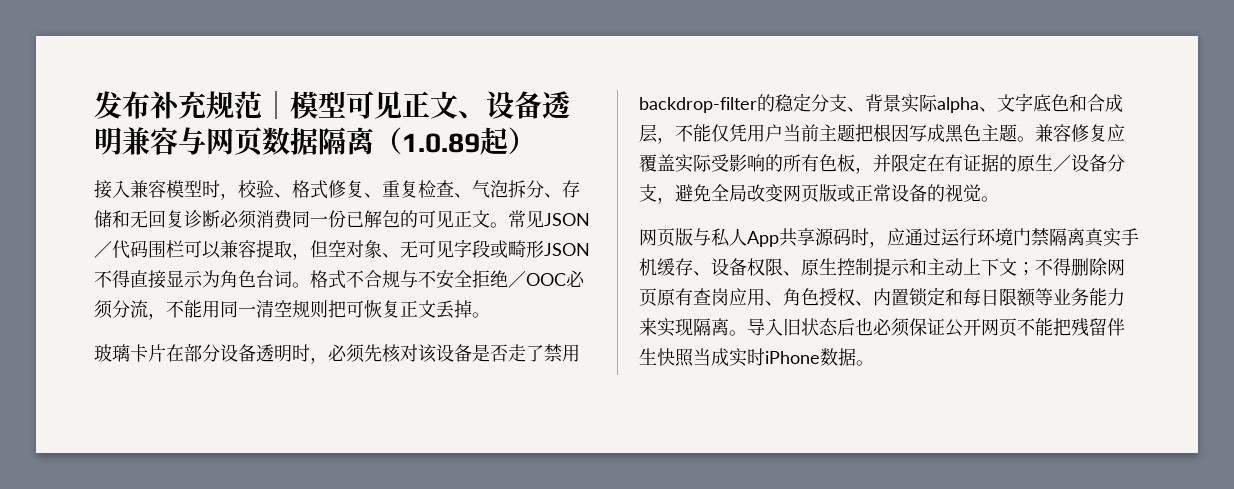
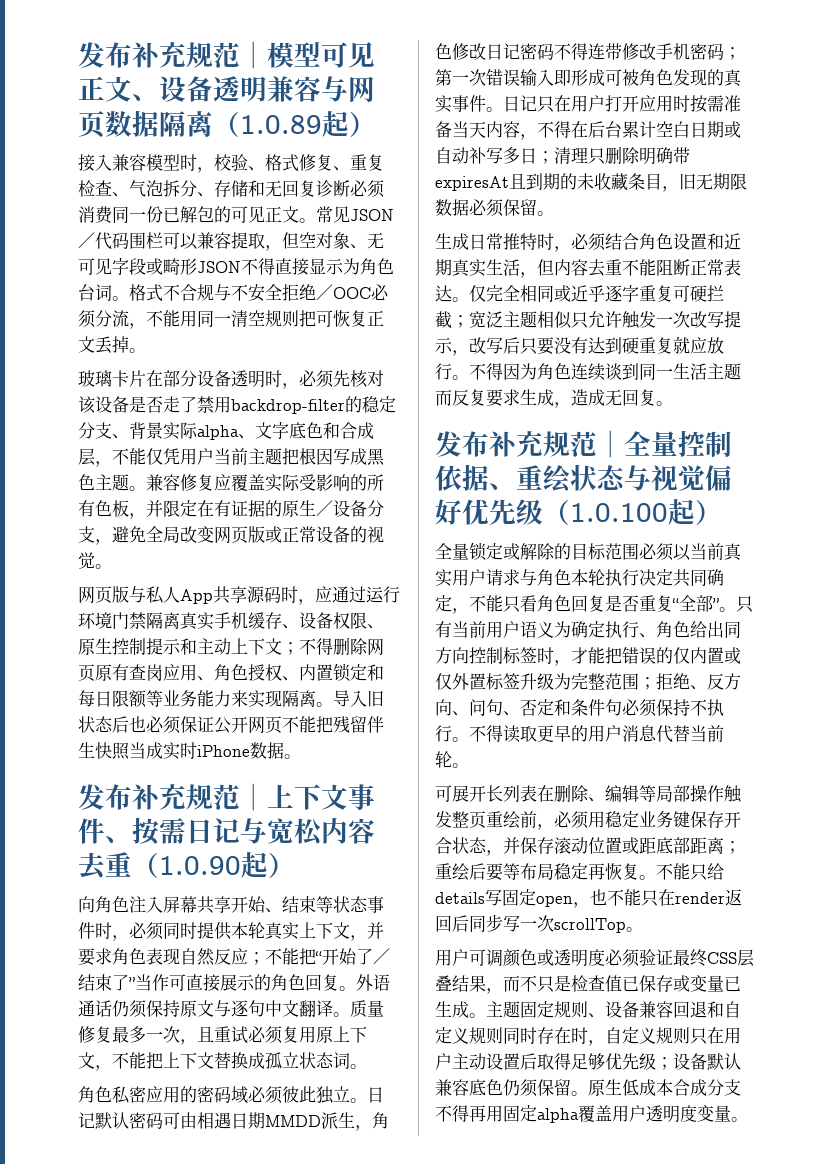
+ 发布补充规范｜上下文事件、按需日记与宽松内容去重（1.0.90起）
+ 向角色注入屏幕共享开始、结束等状态事件时，必须同时提供本轮真实上下文，并要求角色表现自然反应；不能把“开始了／结束了”当作可直接展示的角色回复。外语通话仍须保持原文与逐句中文翻译。质量修复最多一次，且重试必须复用原上下文，不能把上下文替换成孤立状态词。
+ 角色私密应用的密码域必须彼此独立。日记默认密码可由相遇日期MMDD派生，角色修改日记密码不得连带修改手机密码；第一次错误输入即形成可被角色发现的真实事件。日记只在用户打开应用时按需准备当天内容，不得在后台累计空白日期或自动补写多日；清理只删除明确带expiresAt且到期的未收藏条目，旧无期限数据必须保留。
+ 生成日常推特时，必须结合角色设置和近期真实生活，但内容去重不能阻断正常表达。仅完全相同或近乎逐字重复可硬拦截；宽泛主题相似只允许触发一次改写提示，改写后只要没有达到硬重复就应放行。不得因为角色连续谈到同一生活主题而反复要求生成，造成无回复。
+ 发布补充规范｜全量控制依据、重绘状态与视觉偏好优先级（1.0.100起）
+ 全量锁定或解除的目标范围必须以当前真实用户请求与角色本轮执行决定共同确定，不能只看角色回复是否重复“全部”。只有当前用户语义为确定执行、角色给出同方向控制标签时，才能把错误的仅内置或仅外置标签升级为完整范围；拒绝、反方向、问句、否定和条件句必须保持不执行。不得读取更早的用户消息代替当前轮。
+ 可展开长列表在删除、编辑等局部操作触发整页重绘前，必须用稳定业务键保存开合状态，并保存滚动位置或距底部距离；重绘后要等布局稳定再恢复。不能只给details写固定open，也不能只在render返回后同步写一次scrollTop。
+ 用户可调颜色或透明度必须验证最终CSS层叠结果，而不只是检查值已保存或变量已生成。主题固定规则、设备兼容回退和自定义规则同时存在时，自定义规则只在用户主动设置后取得足够优先级；设备默认兼容底色仍须保留。原生低成本合成分支不得再用固定alpha覆盖用户透明度变量。

